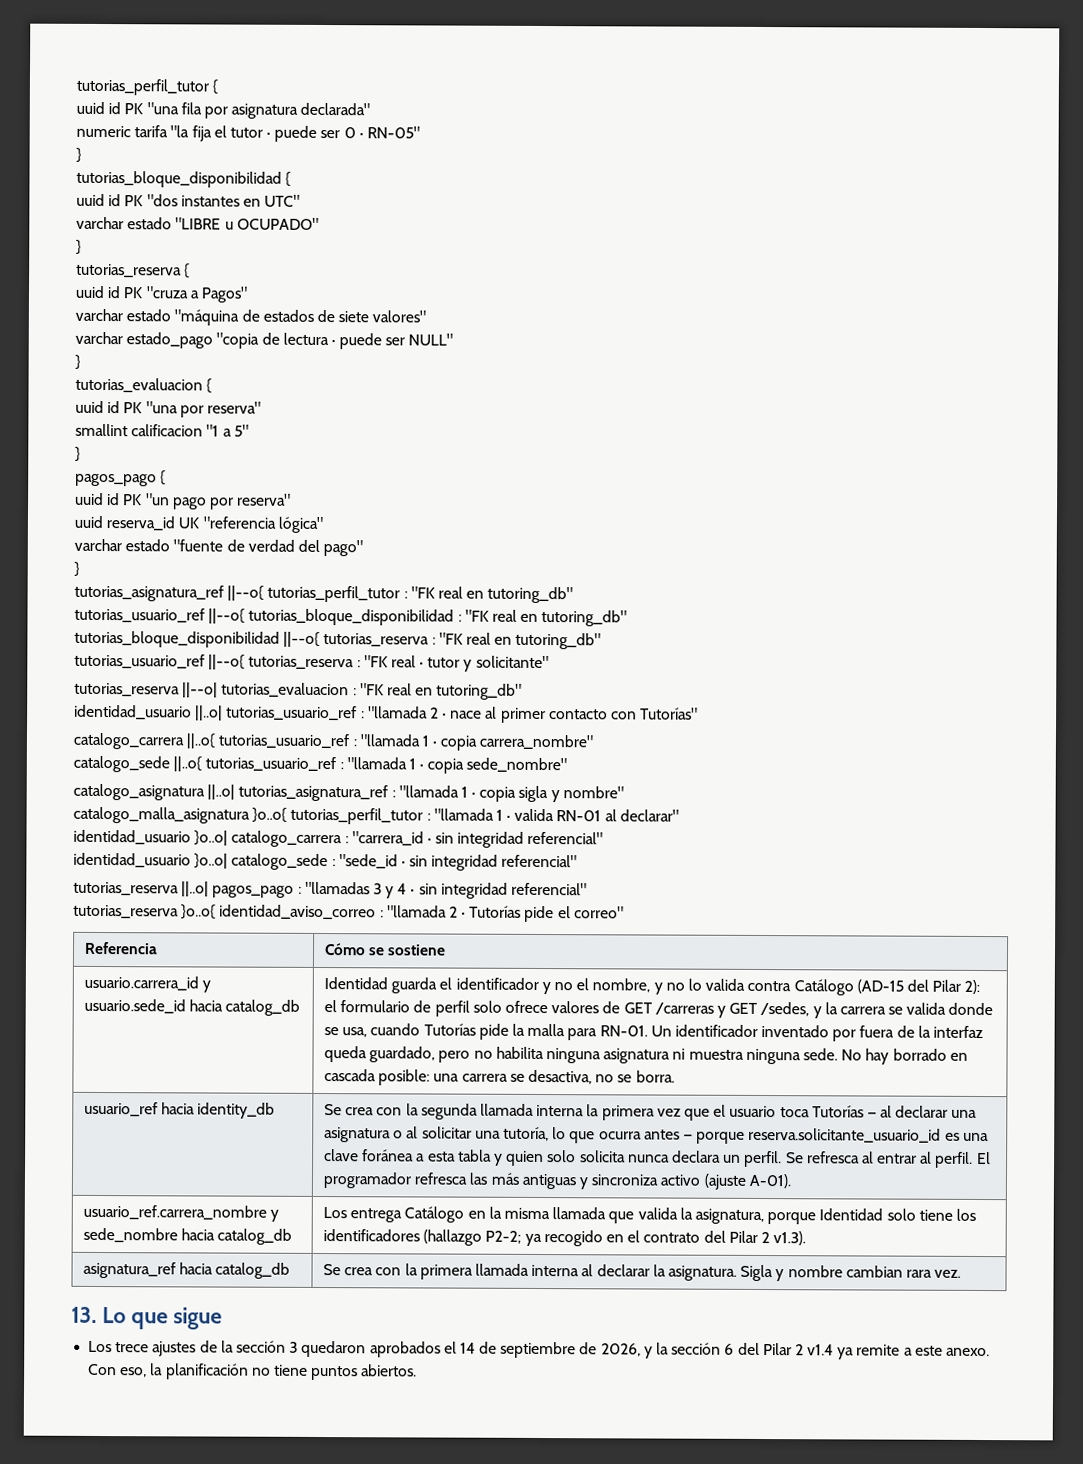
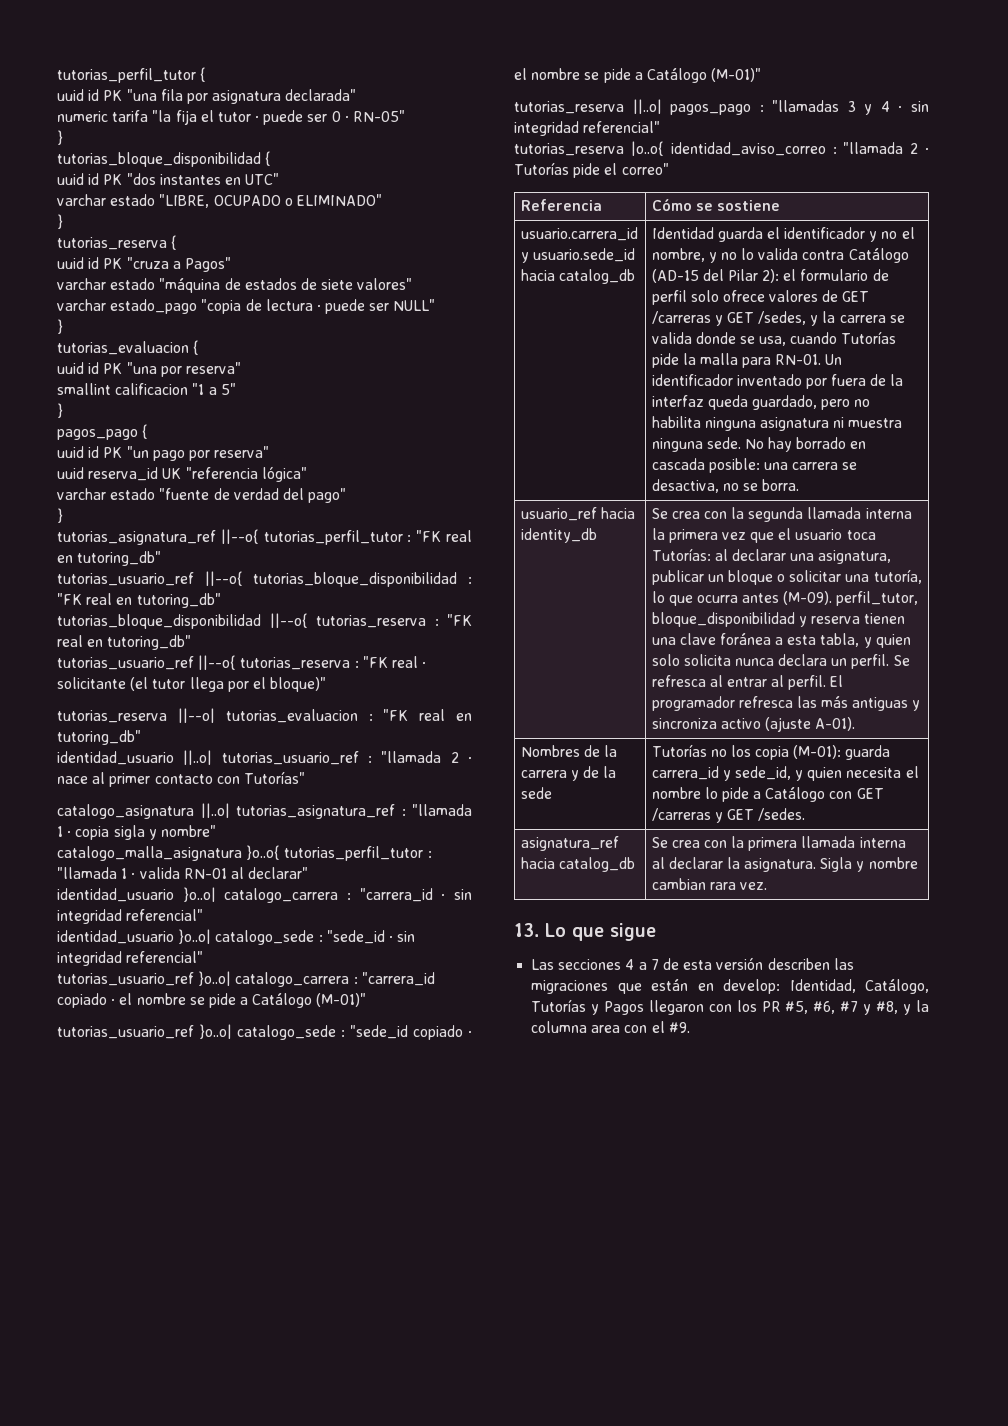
- varchar estado "LIBRE u OCUPADO"
+ varchar estado "LIBRE, OCUPADO o ELIMINADO"
- tutorias_usuario_ref ||--o{ tutorias_reserva : "FK real · tutor y solicitante"
+ tutorias_usuario_ref ||--o{ tutorias_reserva : "FK real · solicitante (el tutor llega por el bloque)"
- catalogo_carrera ||..o{ tutorias_usuario_ref : "llamada 1 · copia carrera_nombre"
- catalogo_sede ||..o{ tutorias_usuario_ref : "llamada 1 · copia sede_nombre"
+ tutorias_usuario_ref }o..o| catalogo_carrera : "carrera_id copiado · el nombre se pide a Catálogo (M-01)"
+ tutorias_usuario_ref }o..o| catalogo_sede : "sede_id copiado · el nombre se pide a Catálogo (M-01)"
- tutorias_reserva }o..o{ identidad_aviso_correo : "llamada 2 · Tutorías pide el correo"
+ tutorias_reserva |o..o{ identidad_aviso_correo : "llamada 2 · Tutorías pide el correo"
- Se crea con la segunda llamada interna la primera vez que el usuario toca Tutorías — al declarar una asignatura o al solicitar una tutoría, lo que ocurra antes — porque reserva.solicitante_usuario_id es una clave foránea a esta tabla y quien solo solicita nunca declara un perfil.
+ Se crea con la segunda llamada interna la primera vez que el usuario toca Tutorías: al declarar una asignatura, publicar un bloque o solicitar una tutoría, lo que ocurra antes (M-09). perfil_tutor, bloque_disponibilidad y reserva tienen una clave foránea a esta tabla, y quien solo solicita nunca declara un perfil.
- usuario_ref.carrera_nombre y sede_nombre hacia catalog_db | Los entrega Catálogo en la misma llamada que valida la asignatura, porque Identidad solo tiene los identificadores (hallazgo P2-2; ya recogido en el contrato del Pilar 2 v1.3).
+ Nombres de la carrera y de la sede | Tutorías no los copia (M-01): guarda carrera_id y sede_id, y quien necesita el nombre lo pide a Catálogo con GET /carreras y GET /sedes.
- Los trece ajustes de la sección 3 quedaron aprobados el 14 de septiembre de 2026, y la sección 6 del Pilar 2 v1.4 ya remite a este anexo. Con eso, la planificación no tiene puntos abiertos.
+ Las secciones 4 a 7 de esta versión describen las migraciones que están en develop: Identidad, Catálogo, Tutorías y Pagos llegaron con los PR #5, #6, #7 y #8, y la columna area con el #9.

